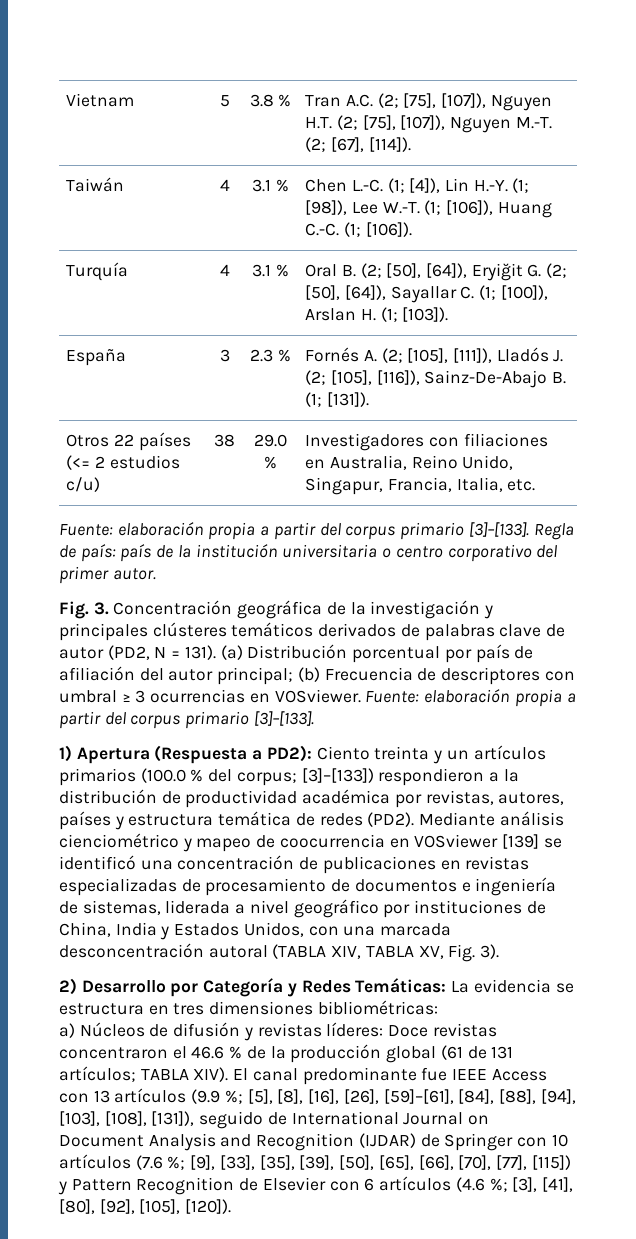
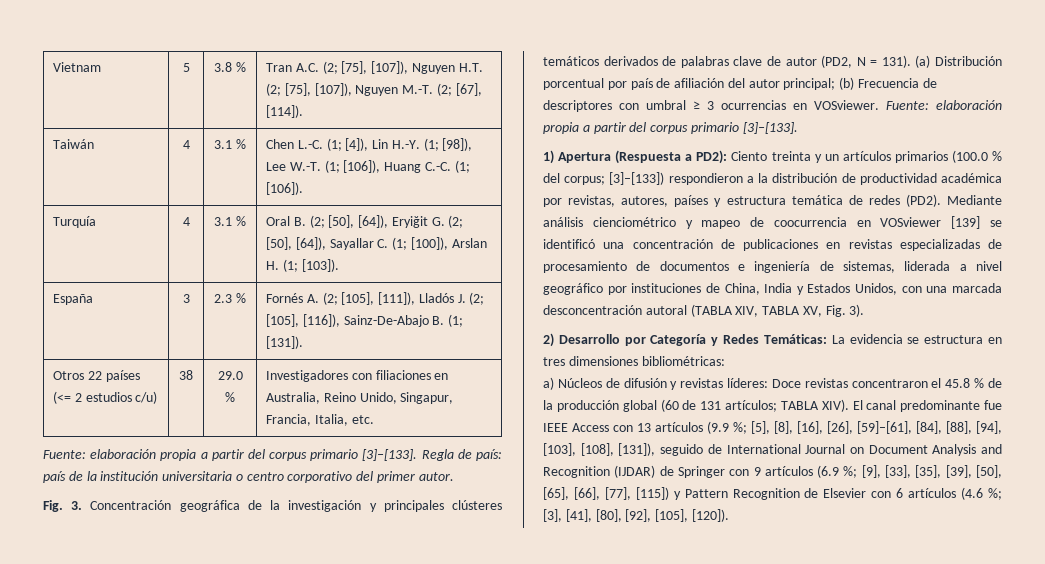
- a) Núcleos de difusión y revistas líderes: Doce revistas concentraron el 46.6 % de la producción global (61 de 131 artículos; TABLA XIV).
+ a) Núcleos de difusión y revistas líderes: Doce revistas concentraron el 45.8 % de la producción global (60 de 131 artículos; TABLA XIV).
- [5], [8], [16], [26], [59]–[61], [84], [88], [94], [103], [108], [131]), seguido de International Journal on Document Analysis and Recognition (IJDAR) de Springer con 10 artículos (7.6 %;
+ [5], [8], [16], [26], [59]–[61], [84], [88], [94], [103], [108], [131]), seguido de International Journal on Document Analysis and Recognition (IJDAR) de Springer con 9 artículos (6.9 %;
- [9], [33], [35], [39], [50], [65], [66], [70], [77], [115]) y Pattern Recognition de Elsevier con 6 artículos (4.6 %;
+ [9], [33], [35], [39], [50], [65], [66], [77], [115]) y Pattern Recognition de Elsevier con 6 artículos (4.6 %;

